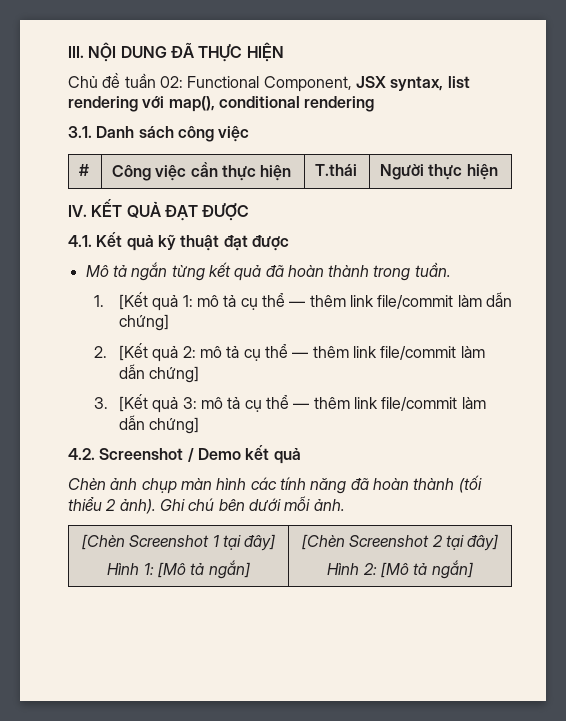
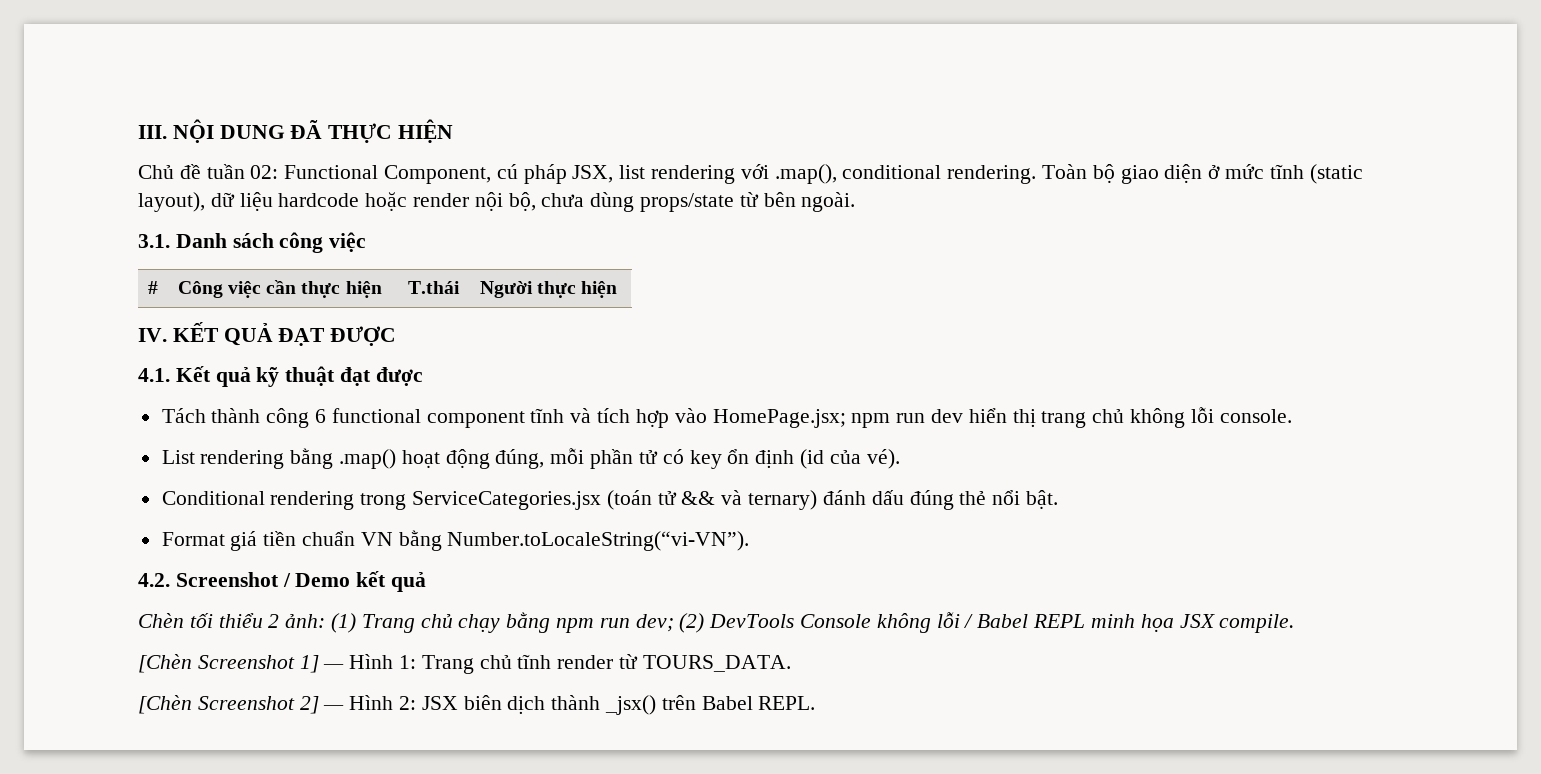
- Chủ đề tuần 02: Functional Component, JSX syntax, list rendering với map(), conditional rendering
+ Chủ đề tuần 02: Functional Component, cú pháp JSX, list rendering với .map(), conditional rendering. Toàn bộ giao diện ở mức tĩnh (static layout), dữ liệu hardcode hoặc render nội bộ, chưa dùng props/state từ bên ngoài.
- Mô tả ngắn từng kết quả đã hoàn thành trong tuần.
- 1. [Kết quả 1: mô tả cụ thể — thêm link file/commit làm dẫn chứng]
- 2. [Kết quả 2: mô tả cụ thể — thêm link file/commit làm dẫn chứng]
- 3. [Kết quả 3: mô tả cụ thể — thêm link file/commit làm dẫn chứng]
+ Tách thành công 6 functional component tĩnh và tích hợp vào HomePage.jsx; npm run dev hiển thị trang chủ không lỗi console.
+ List rendering bằng .map() hoạt động đúng, mỗi phần tử có key ổn định (id của vé).
+ Conditional rendering trong ServiceCategories.jsx (toán tử && và ternary) đánh dấu đúng thẻ nổi bật.
+ Format giá tiền chuẩn VN bằng Number.toLocaleString(“vi-VN”).
- Chèn ảnh chụp màn hình các tính năng đã hoàn thành (tối thiểu 2 ảnh). Ghi chú bên dưới mỗi ảnh.
- [Chèn Screenshot 1 tại đây]
- Hình 1: [Mô tả ngắn] | [Chèn Screenshot 2 tại đây]
- Hình 2: [Mô tả ngắn]
+ Chèn tối thiểu 2 ảnh: (1) Trang chủ chạy bằng npm run dev; (2) DevTools Console không lỗi / Babel REPL minh họa JSX compile.
+ [Chèn Screenshot 1] — Hình 1: Trang chủ tĩnh render từ TOURS_DATA.
+ [Chèn Screenshot 2] — Hình 2: JSX biên dịch thành _jsx() trên Babel REPL.

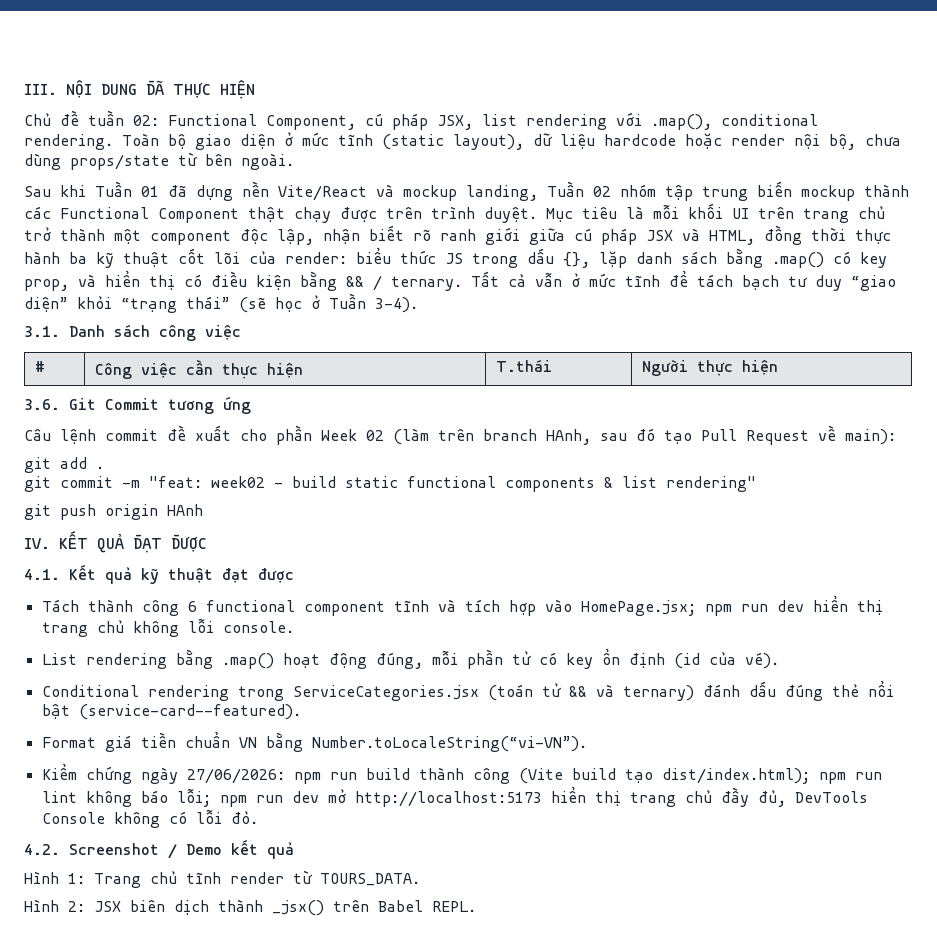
+ Sau khi Tuần 01 đã dựng nền Vite/React và mockup landing, Tuần 02 nhóm tập trung biến mockup thành các Functional Component thật chạy được trên trình duyệt. Mục tiêu là mỗi khối UI trên trang chủ trở thành một component độc lập, nhận biết rõ ranh giới giữa cú pháp JSX và HTML, đồng thời thực hành ba kỹ thuật cốt lõi của render: biểu thức JS trong dấu {}, lặp danh sách bằng .map() có key prop, và hiển thị có điều kiện bằng && / ternary. Tất cả vẫn ở mức tĩnh để tách bạch tư duy “giao diện” khỏi “trạng thái” (sẽ học ở Tuần 3-4).
+ 3.6. Git Commit tương ứng
+ Câu lệnh commit đề xuất cho phần Week 02 (làm trên branch HAnh, sau đó tạo Pull Request về main):
+ git add .
+ git commit -m "feat: week02 - build static functional components & list rendering"
+ git push origin HAnh
- Conditional rendering trong ServiceCategories.jsx (toán tử && và ternary) đánh dấu đúng thẻ nổi bật.
+ Conditional rendering trong ServiceCategories.jsx (toán tử && và ternary) đánh dấu đúng thẻ nổi bật (service-card--featured).
+ Kiểm chứng ngày 27/06/2026: npm run build thành công (Vite build tạo dist/index.html); npm run lint không báo lỗi; npm run dev mở http://localhost:5173 hiển thị trang chủ đầy đủ, DevTools Console không có lỗi đỏ.
- Chèn tối thiểu 2 ảnh: (1) Trang chủ chạy bằng npm run dev; (2) DevTools Console không lỗi / Babel REPL minh họa JSX compile.
- [Chèn Screenshot 1] — Hình 1: Trang chủ tĩnh render từ TOURS_DATA.
+ Hình 1: Trang chủ tĩnh render từ TOURS_DATA.
- [Chèn Screenshot 2] — Hình 2: JSX biên dịch thành _jsx() trên Babel REPL.
+ Hình 2: JSX biên dịch thành _jsx() trên Babel REPL.

